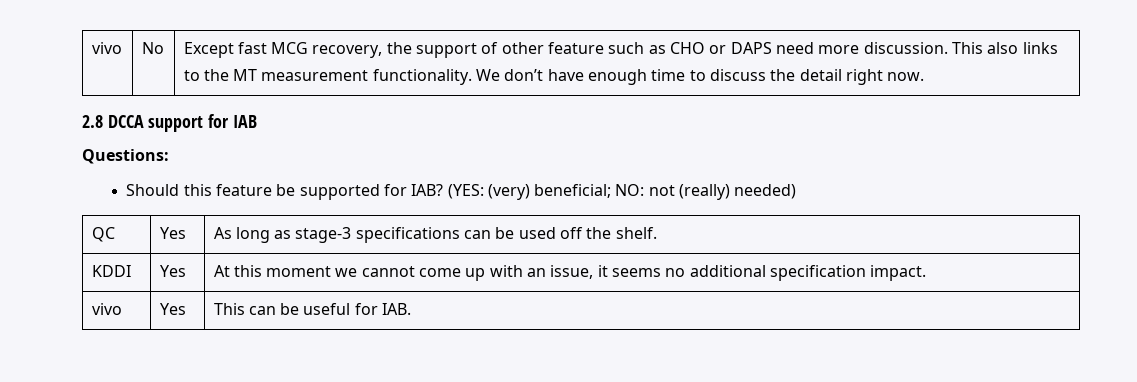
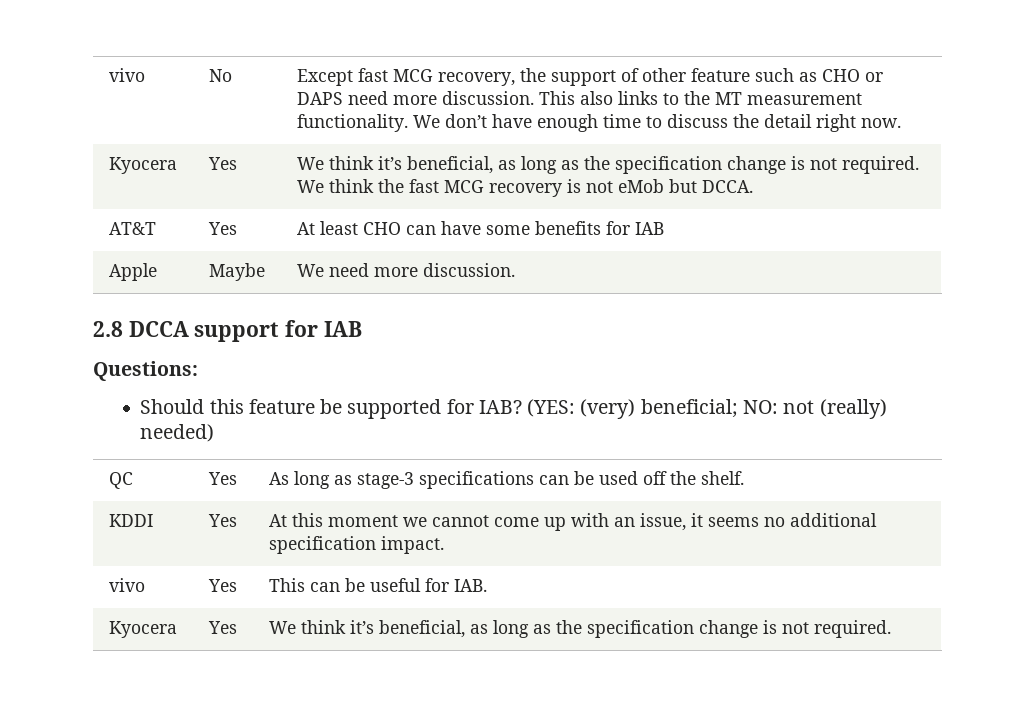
+ Kyocera | Yes | We think it’s beneficial, as long as the specification change is not required. We think the fast MCG recovery is not eMob but DCCA.
+ AT&T | Yes | At least CHO can have some benefits for IAB
+ Apple | Maybe | We need more discussion.
  vivo | Yes | This can be useful for IAB.
+ Kyocera | Yes | We think it’s beneficial, as long as the specification change is not required.

